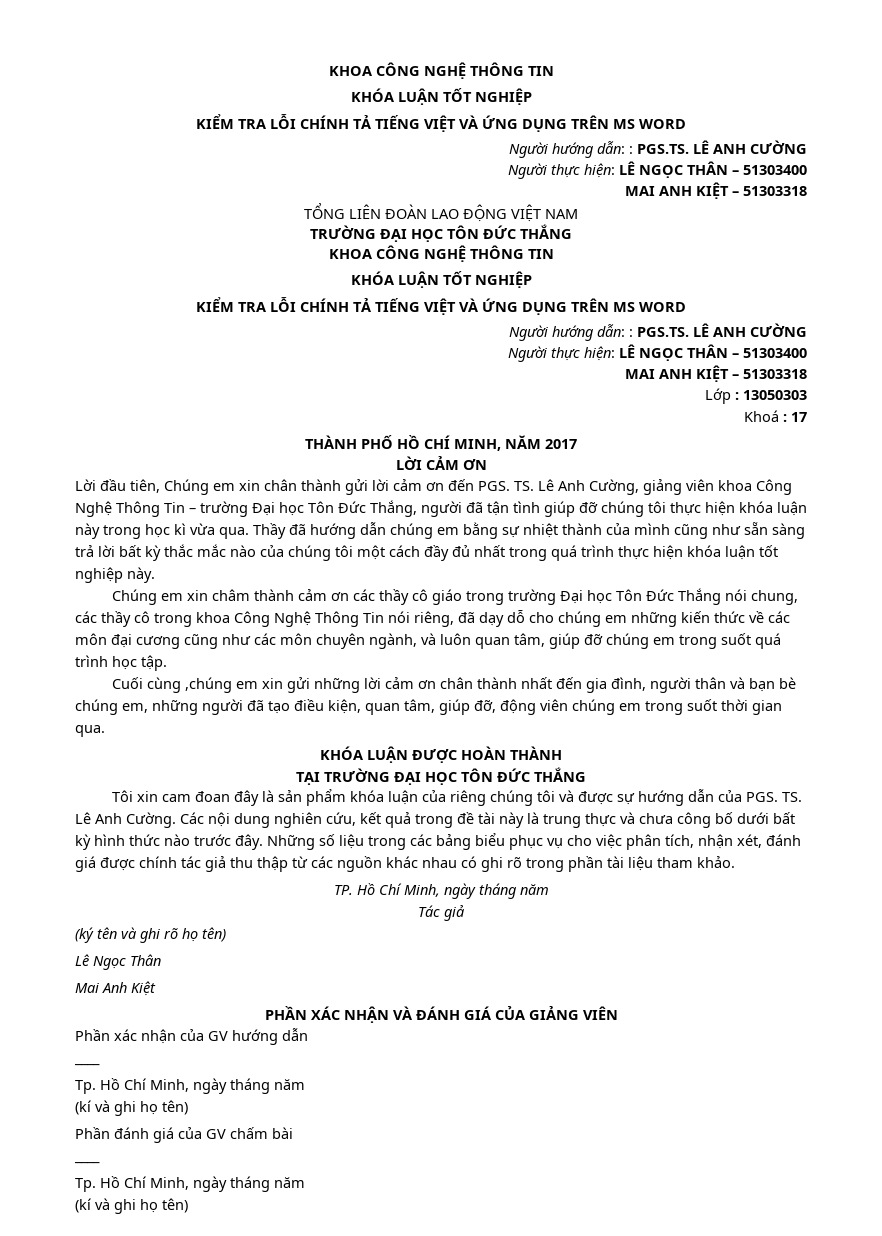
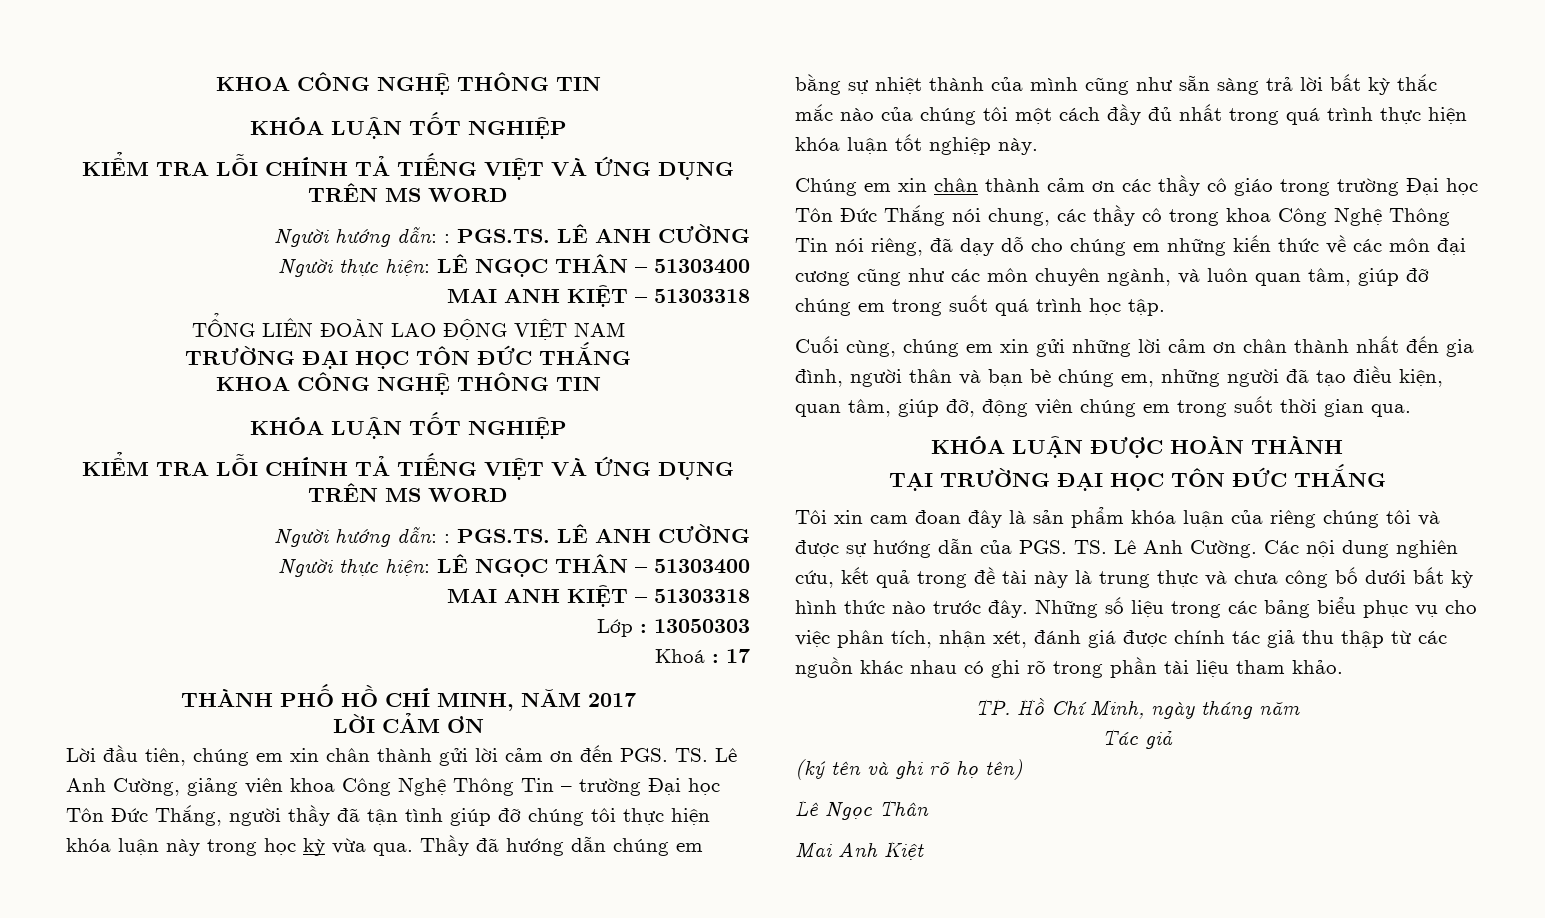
- Lời đầu tiên, Chúng em xin chân thành gửi lời cảm ơn đến PGS. TS. Lê Anh Cường, giảng viên khoa Công Nghệ Thông Tin – trường Đại học Tôn Đức Thắng, người đã tận tình giúp đỡ chúng tôi thực hiện khóa luận này trong học kì vừa qua.
+ Lời đầu tiên, chúng em xin chân thành gửi lời cảm ơn đến PGS. TS. Lê Anh Cường, giảng viên khoa Công Nghệ Thông Tin – trường Đại học Tôn Đức Thắng, người thầy đã tận tình giúp đỡ chúng tôi thực hiện khóa luận này trong học kỳ vừa qua.
- Chúng em xin châm thành cảm ơn các thầy cô giáo trong trường Đại học Tôn Đức Thắng nói chung, các thầy cô trong khoa Công Nghệ Thông Tin nói riêng, đã dạy dỗ cho chúng em những kiến thức về các môn đại cương cũng như các môn chuyên ngành, và luôn quan tâm, giúp đỡ chúng em trong suốt quá trình học tập.
+ Chúng em xin chân thành cảm ơn các thầy cô giáo trong trường Đại học Tôn Đức Thắng nói chung, các thầy cô trong khoa Công Nghệ Thông Tin nói riêng, đã dạy dỗ cho chúng em những kiến thức về các môn đại cương cũng như các môn chuyên ngành, và luôn quan tâm, giúp đỡ chúng em trong suốt quá trình học tập.
- Cuối cùng ,chúng em xin gửi những lời cảm ơn chân thành nhất đến gia đình, người thân và bạn bè chúng em, những người đã tạo điều kiện, quan tâm, giúp đỡ, động viên chúng em trong suốt thời gian qua.
+ Cuối cùng, chúng em xin gửi những lời cảm ơn chân thành nhất đến gia đình, người thân và bạn bè chúng em, những người đã tạo điều kiện, quan tâm, giúp đỡ, động viên chúng em trong suốt thời gian qua.
- PHẦN XÁC NHẬN VÀ ĐÁNH GIÁ CỦA GIẢNG VIÊN
- Phần xác nhận của GV hướng dẫn
- ____
- Tp. Hồ Chí Minh, ngày tháng năm
- (kí và ghi họ tên)
- Phần đánh giá của GV chấm bài
- ____
- Tp. Hồ Chí Minh, ngày tháng năm
- (kí và ghi họ tên)

